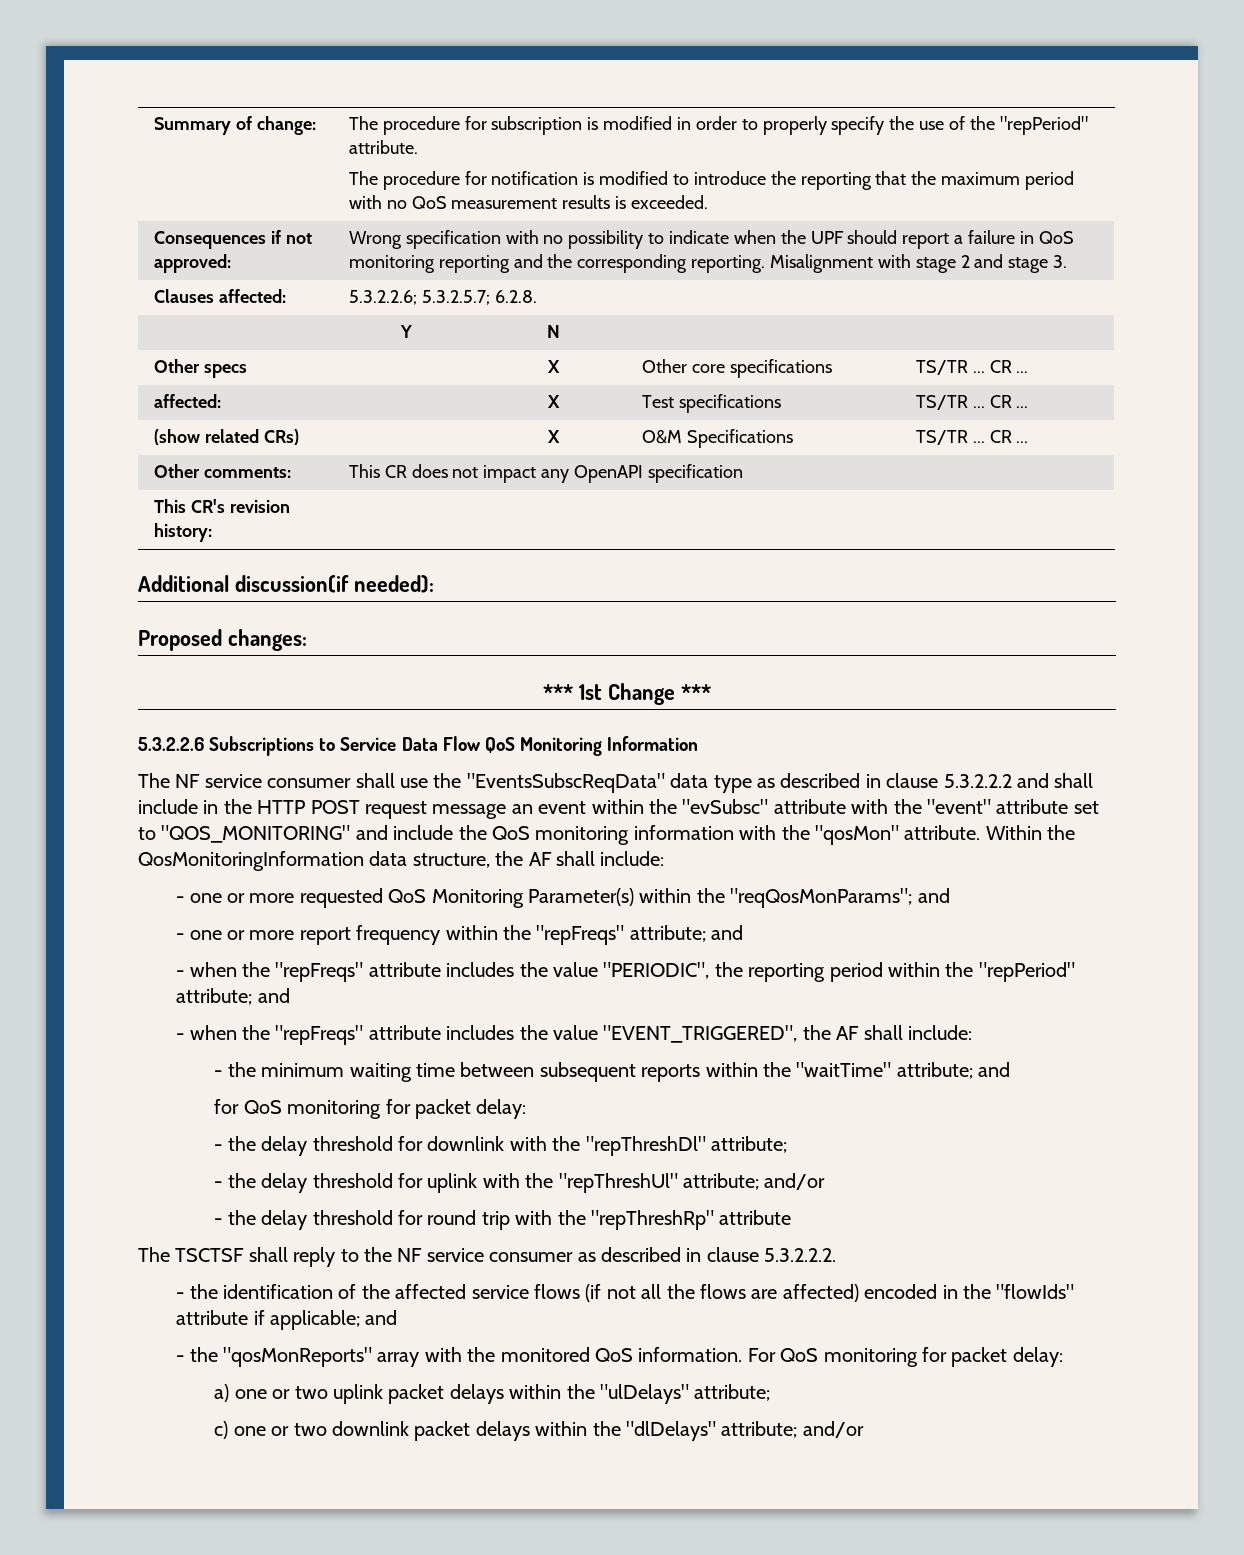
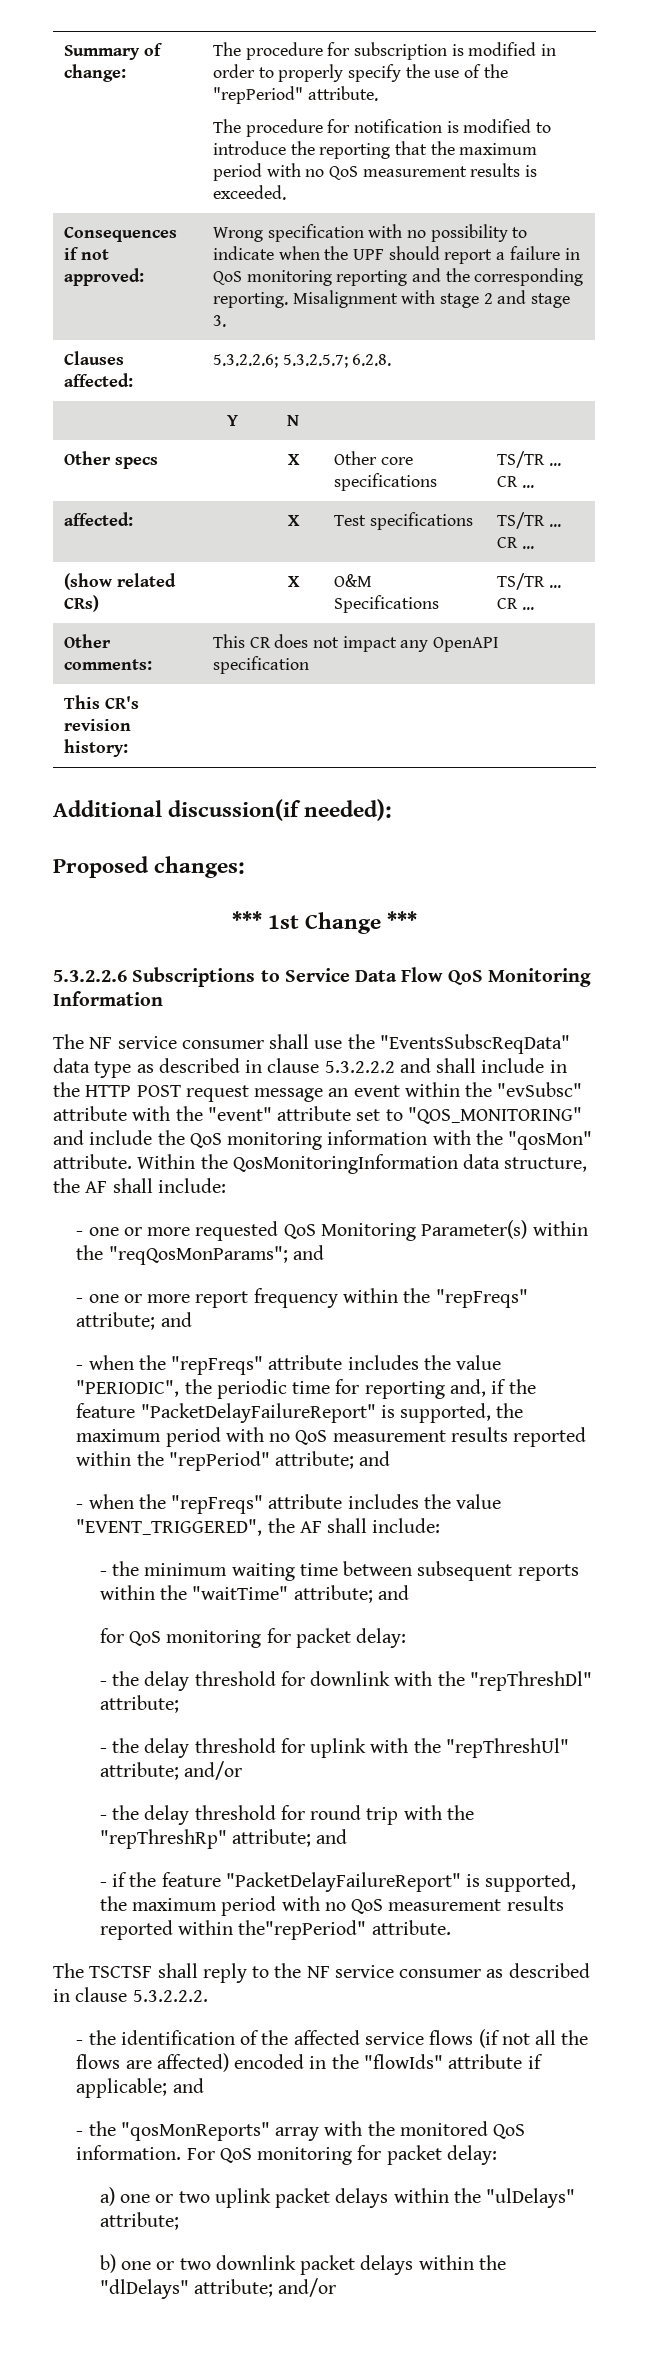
- - when the "repFreqs" attribute includes the value "PERIODIC", the reporting period within the "repPeriod" attribute; and
+ - when the "repFreqs" attribute includes the value "PERIODIC", the periodic time for reporting and, if the feature "PacketDelayFailureReport" is supported, the maximum period with no QoS measurement results reported within the "repPeriod" attribute; and
- - the delay threshold for round trip with the "repThreshRp" attribute
+ - the delay threshold for round trip with the "repThreshRp" attribute; and
+ - if the feature "PacketDelayFailureReport" is supported, the maximum period with no QoS measurement results reported within the"repPeriod" attribute.
- c) one or two downlink packet delays within the "dlDelays" attribute; and/or
+ b) one or two downlink packet delays within the "dlDelays" attribute; and/or

